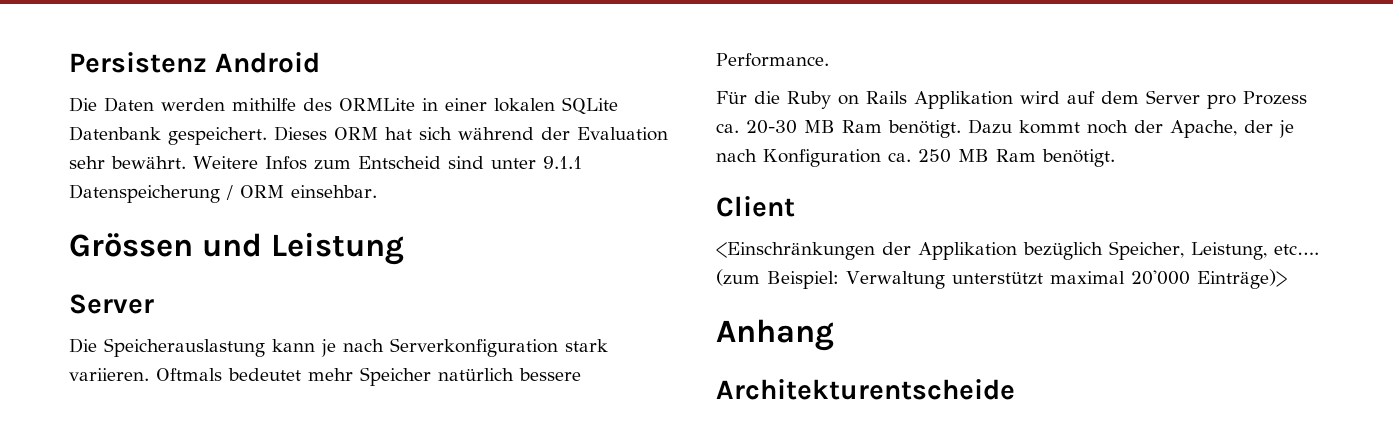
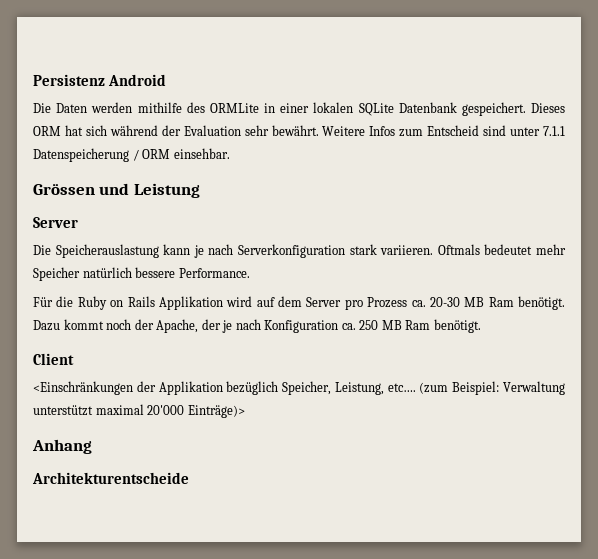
- Weitere Infos zum Entscheid sind unter 9.1.1 Datenspeicherung / ORM einsehbar.
+ Weitere Infos zum Entscheid sind unter 7.1.1 Datenspeicherung / ORM einsehbar.

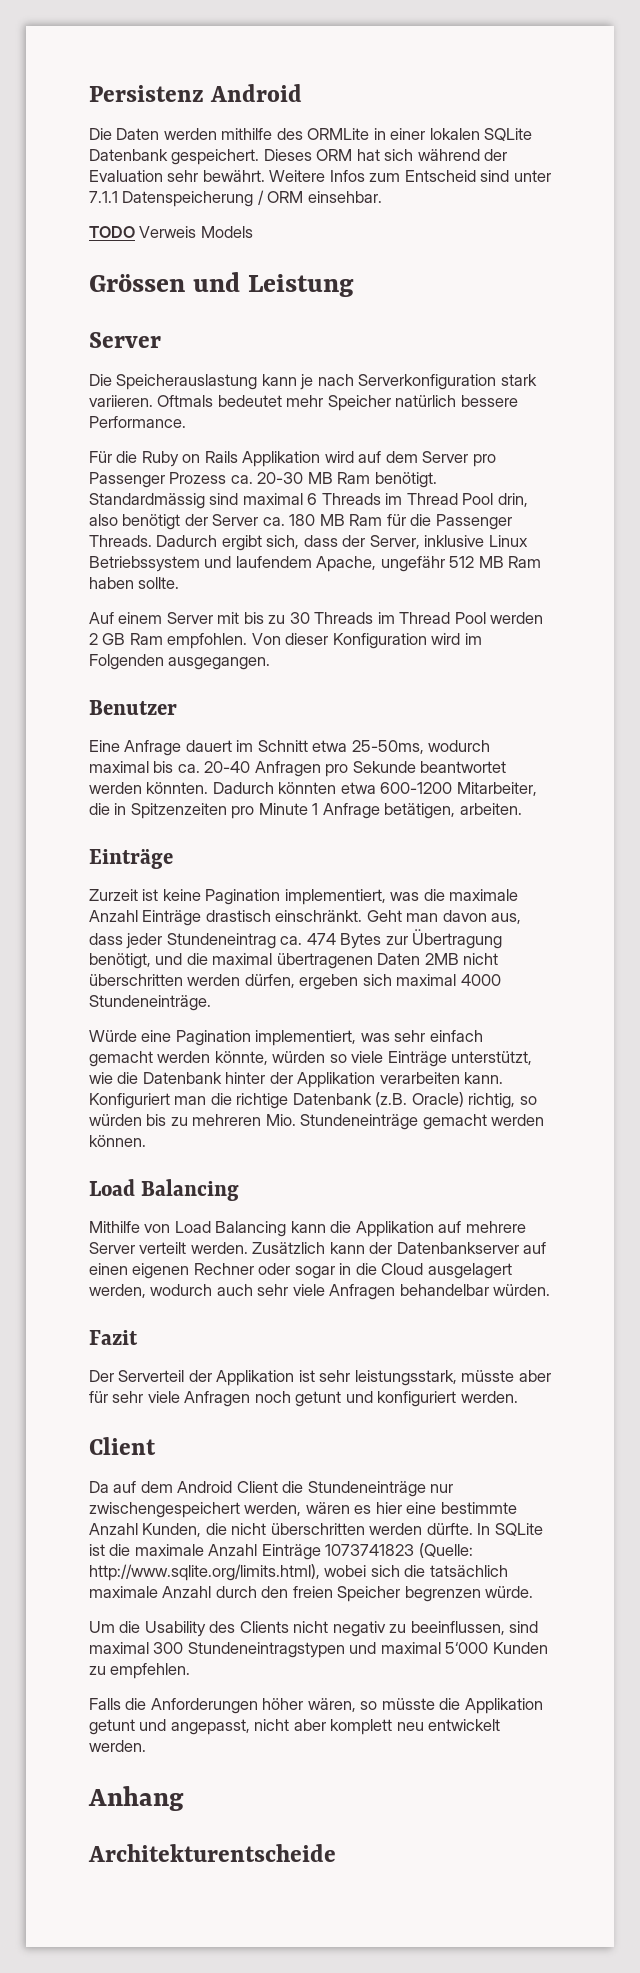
+ TODO Verweis Models
- Für die Ruby on Rails Applikation wird auf dem Server pro Prozess ca. 20-30 MB Ram benötigt.
+ Für die Ruby on Rails Applikation wird auf dem Server pro Passenger Prozess ca. 20-30 MB Ram benötigt.
- Dazu kommt noch der Apache, der je nach Konfiguration ca. 250 MB Ram benötigt.
+ Standardmässig sind maximal 6 Threads im Thread Pool drin, also benötigt der Server ca. 180 MB Ram für die Passenger Threads. Dadurch ergibt sich, dass der Server, inklusive Linux Betriebssystem und laufendem Apache, ungefähr 512 MB Ram haben sollte.
+ Auf einem Server mit bis zu 30 Threads im Thread Pool werden 2 GB Ram empfohlen. Von dieser Konfiguration wird im Folgenden ausgegangen.
+ Benutzer
+ Eine Anfrage dauert im Schnitt etwa 25-50ms, wodurch maximal bis ca. 20-40 Anfragen pro Sekunde beantwortet werden könnten. Dadurch könnten etwa 600-1200 Mitarbeiter, die in Spitzenzeiten pro Minute 1 Anfrage betätigen, arbeiten.
+ Einträge
+ Zurzeit ist keine Pagination implementiert, was die maximale Anzahl Einträge drastisch einschränkt. Geht man davon aus, dass jeder Stundeneintrag ca. 474 Bytes zur Übertragung benötigt, und die maximal übertragenen Daten 2MB nicht überschritten werden dürfen, ergeben sich maximal 4000 Stundeneinträge.
+ Würde eine Pagination implementiert, was sehr einfach gemacht werden könnte, würden so viele Einträge unterstützt, wie die Datenbank hinter der Applikation verarbeiten kann. Konfiguriert man die richtige Datenbank (z.B. Oracle) richtig, so würden bis zu mehreren Mio. Stundeneinträge gemacht werden können.
+ Load Balancing
+ Mithilfe von Load Balancing kann die Applikation auf mehrere Server verteilt werden. Zusätzlich kann der Datenbankserver auf einen eigenen Rechner oder sogar in die Cloud ausgelagert werden, wodurch auch sehr viele Anfragen behandelbar würden.
+ Fazit
+ Der Serverteil der Applikation ist sehr leistungsstark, müsste aber für sehr viele Anfragen noch getunt und konfiguriert werden.
  Client
- <Einschränkungen der Applikation bezüglich Speicher, Leistung, etc…. (zum Beispiel: Verwaltung unterstützt maximal 20'000 Einträge)>
+ Da auf dem Android Client die Stundeneinträge nur zwischengespeichert werden, wären es hier eine bestimmte Anzahl Kunden, die nicht überschritten werden dürfte. In SQLite ist die maximale Anzahl Einträge 1073741823 (Quelle: http://www.sqlite.org/limits.html), wobei sich die tatsächlich maximale Anzahl durch den freien Speicher begrenzen würde.
+ Um die Usability des Clients nicht negativ zu beeinflussen, sind maximal 300 Stundeneintragstypen und maximal 5‘000 Kunden zu empfehlen.
+ Falls die Anforderungen höher wären, so müsste die Applikation getunt und angepasst, nicht aber komplett neu entwickelt werden.

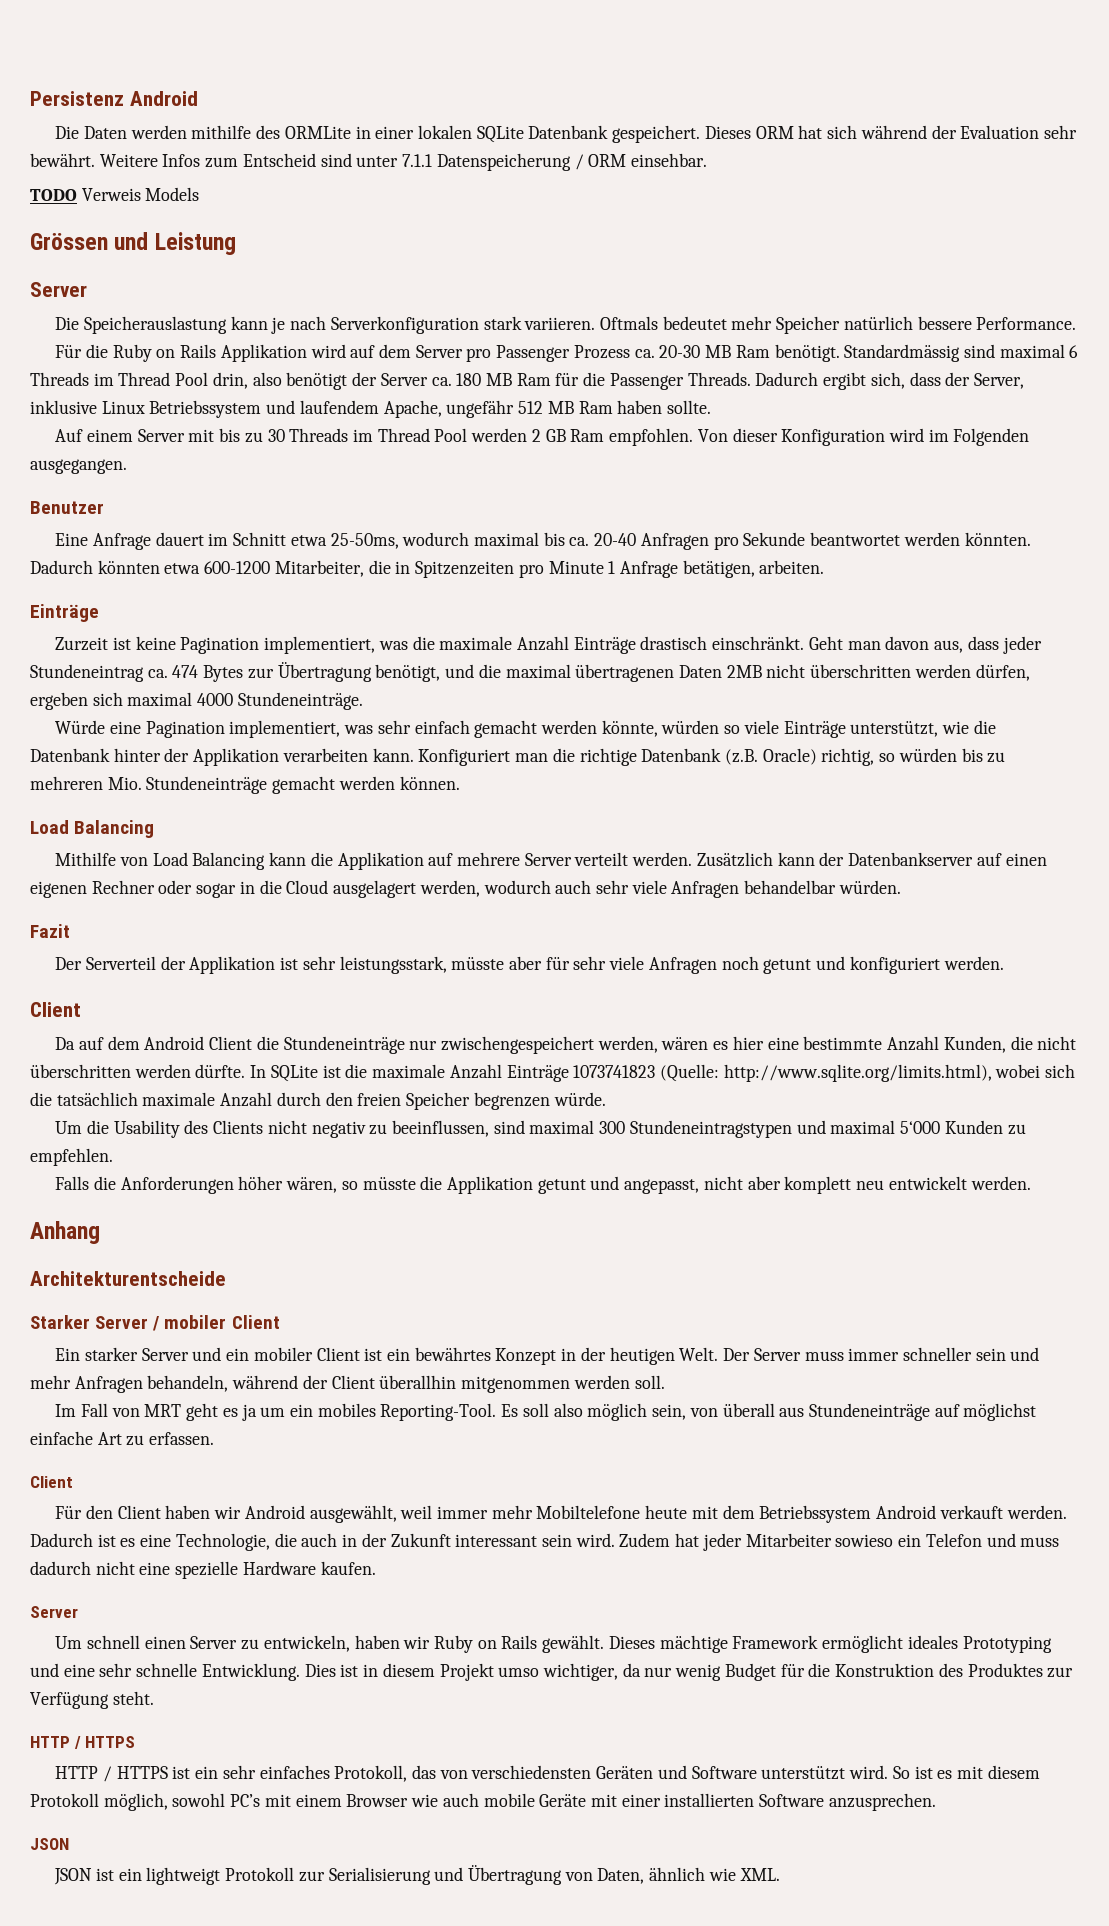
+ Starker Server / mobiler Client
+ Ein starker Server und ein mobiler Client ist ein bewährtes Konzept in der heutigen Welt. Der Server muss immer schneller sein und mehr Anfragen behandeln, während der Client überallhin mitgenommen werden soll.
+ Im Fall von MRT geht es ja um ein mobiles Reporting-Tool. Es soll also möglich sein, von überall aus Stundeneinträge auf möglichst einfache Art zu erfassen.
+ Client
+ Für den Client haben wir Android ausgewählt, weil immer mehr Mobiltelefone heute mit dem Betriebssystem Android verkauft werden. Dadurch ist es eine Technologie, die auch in der Zukunft interessant sein wird. Zudem hat jeder Mitarbeiter sowieso ein Telefon und muss dadurch nicht eine spezielle Hardware kaufen.
+ Server
+ Um schnell einen Server zu entwickeln, haben wir Ruby on Rails gewählt. Dieses mächtige Framework ermöglicht ideales Prototyping und eine sehr schnelle Entwicklung. Dies ist in diesem Projekt umso wichtiger, da nur wenig Budget für die Konstruktion des Produktes zur Verfügung steht.
+ HTTP / HTTPS
+ HTTP / HTTPS ist ein sehr einfaches Protokoll, das von verschiedensten Geräten und Software unterstützt wird. So ist es mit diesem Protokoll möglich, sowohl PC’s mit einem Browser wie auch mobile Geräte mit einer installierten Software anzusprechen.
+ JSON
+ JSON ist ein lightweigt Protokoll zur Serialisierung und Übertragung von Daten, ähnlich wie XML.

